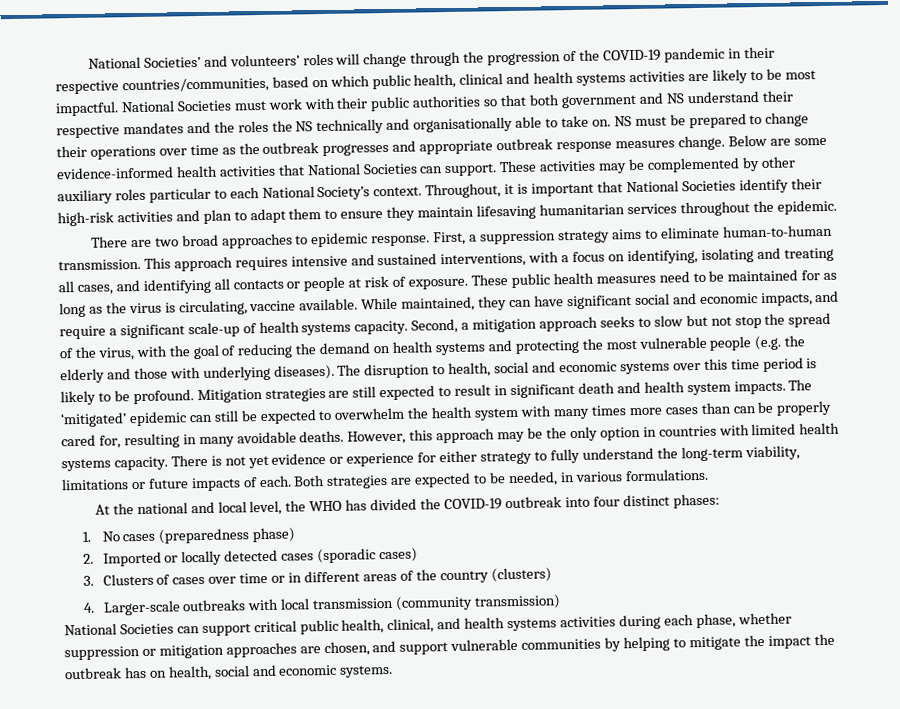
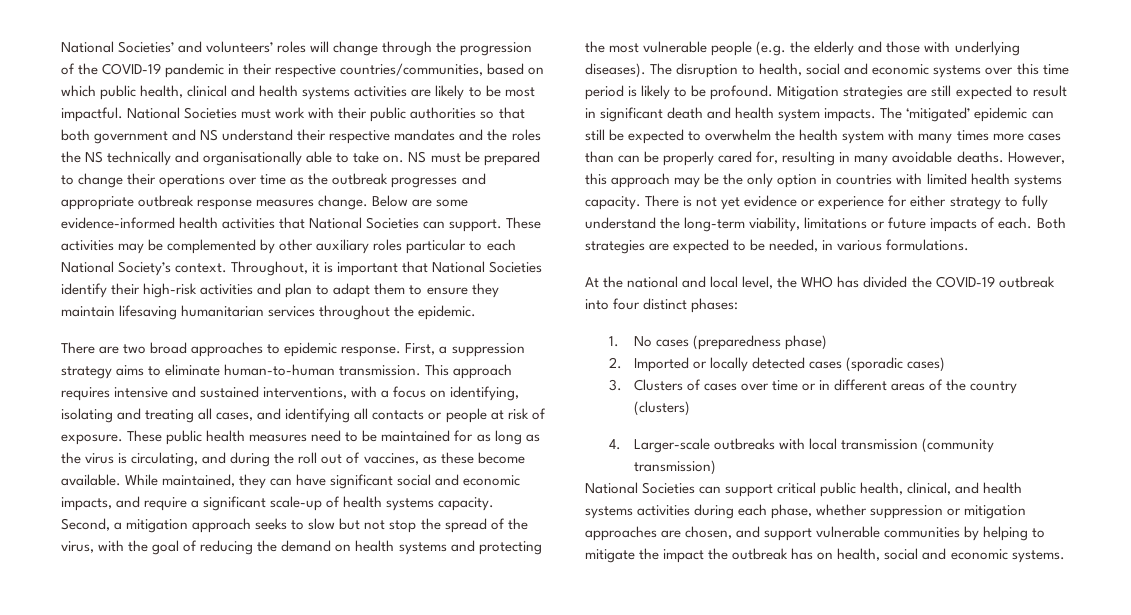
- These public health measures need to be maintained for as long as the virus is circulating, vaccine available.
+ These public health measures need to be maintained for as long as the virus is circulating, and during the roll out of vaccines, as these become available.

